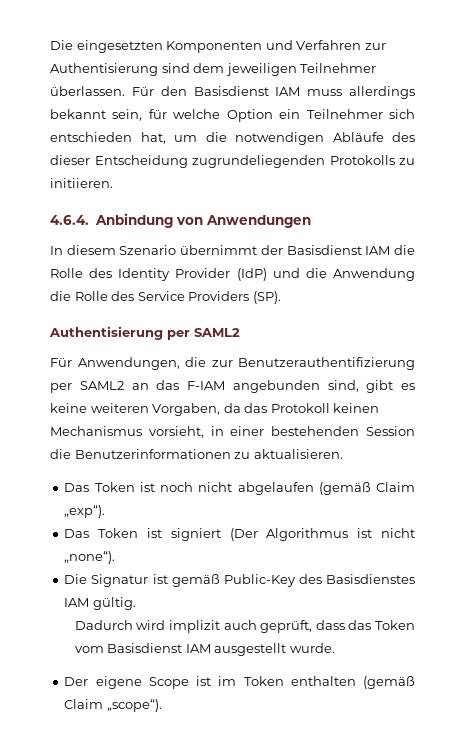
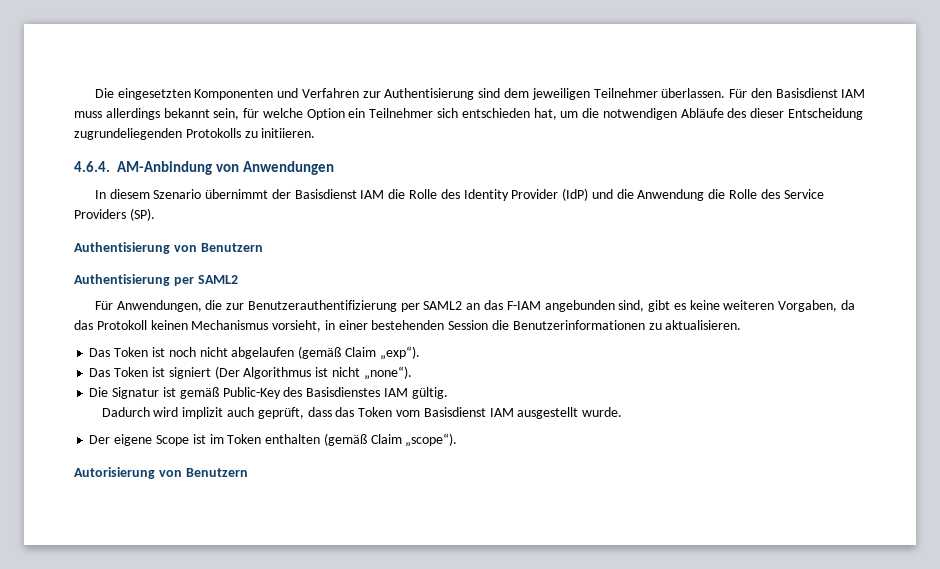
- 4.6.4. Anbindung von Anwendungen
+ 4.6.4. AM-Anbindung von Anwendungen
+ Authentisierung von Benutzern
+ Autorisierung von Benutzern

